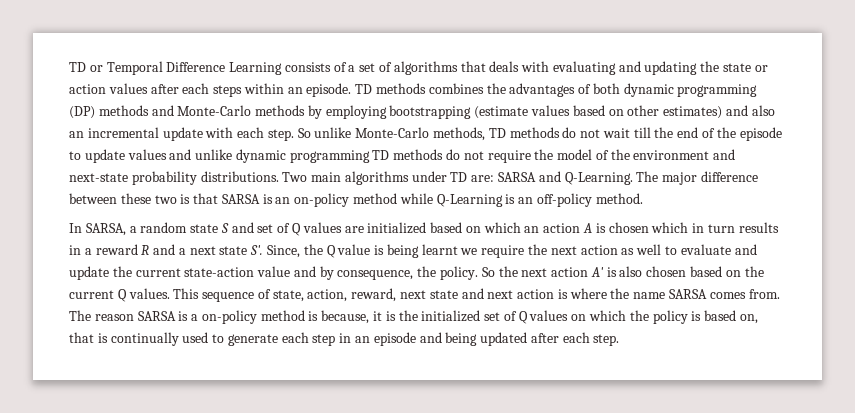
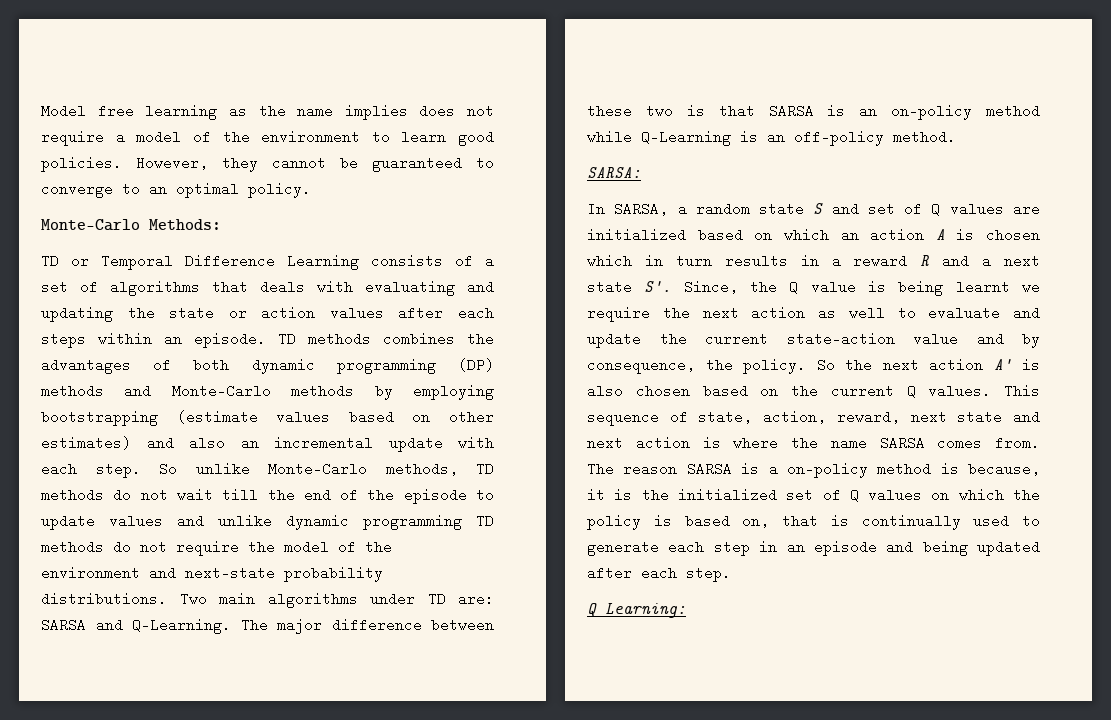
+ Model free learning as the name implies does not require a model of the environment to learn good policies. However, they cannot be guaranteed to converge to an optimal policy.
+ Monte-Carlo Methods:
+ SARSA:
+ Q Learning:

